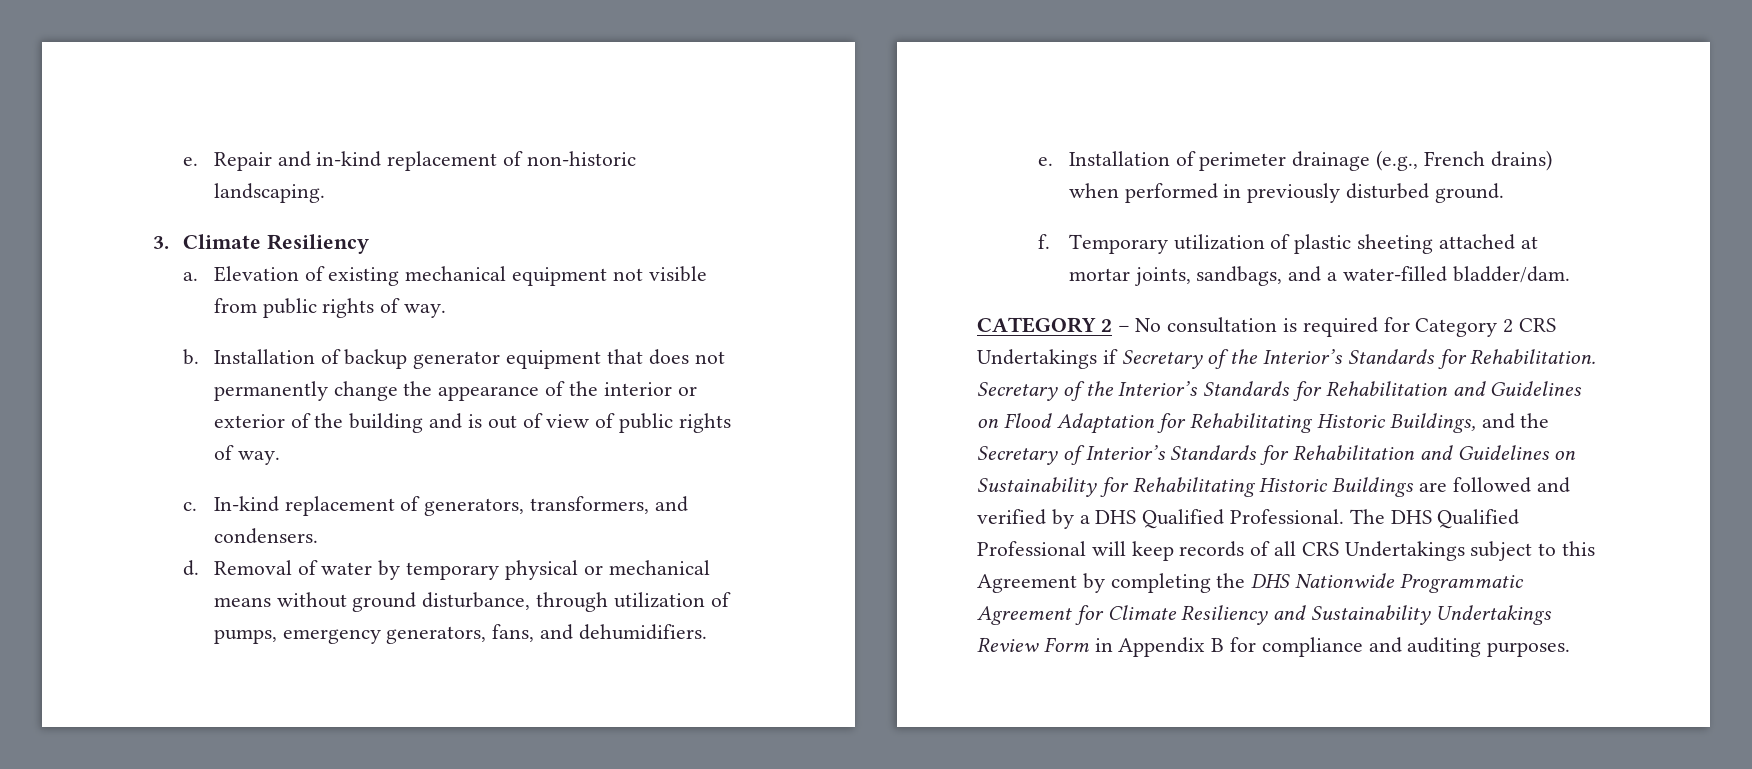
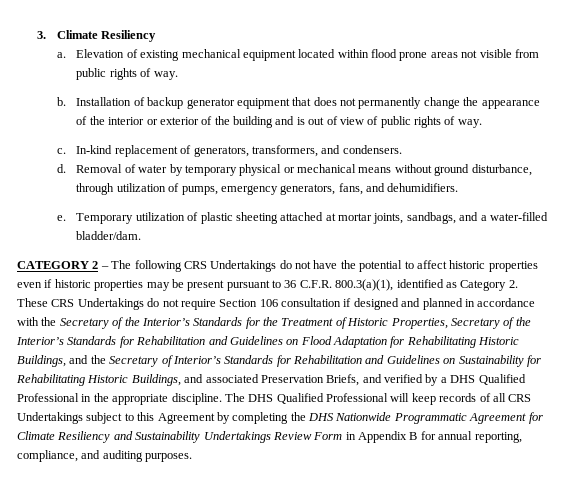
- e. Repair and in-kind replacement of non-historic landscaping.
- Elevation of existing mechanical equipment not visible from public rights of way.
+ Elevation of existing mechanical equipment located within flood prone areas not visible from public rights of way.
- Installation of perimeter drainage (e.g., French drains) when performed in previously disturbed ground.
- f.
- CATEGORY 2 – No consultation is required for Category 2 CRS Undertakings if Secretary of the Interior’s Standards for Rehabilitation. Secretary of the Interior’s Standards for Rehabilitation and Guidelines on Flood Adaptation for Rehabilitating Historic Buildings, and the Secretary of Interior’s Standards for Rehabilitation and Guidelines on Sustainability for Rehabilitating Historic Buildings are followed and verified by a DHS Qualified Professional.
+ CATEGORY 2 – The following CRS Undertakings do not have the potential to affect historic properties even if historic properties may be present pursuant to 36 C.F.R. 800.3(a)(1), identified as Category 2. These CRS Undertakings do not require Section 106 consultation if designed and planned in accordance with the Secretary of the Interior’s Standards for the Treatment of Historic Properties, Secretary of the Interior’s Standards for Rehabilitation and Guidelines on Flood Adaptation for Rehabilitating Historic Buildings, and the Secretary of Interior’s Standards for Rehabilitation and Guidelines on Sustainability for Rehabilitating Historic Buildings, and associated Preservation Briefs, and verified by a DHS Qualified Professional in the appropriate discipline.
- The DHS Qualified Professional will keep records of all CRS Undertakings subject to this Agreement by completing the DHS Nationwide Programmatic Agreement for Climate Resiliency and Sustainability Undertakings Review Form in Appendix B for compliance and auditing purposes.
+ The DHS Qualified Professional will keep records of all CRS Undertakings subject to this Agreement by completing the DHS Nationwide Programmatic Agreement for Climate Resiliency and Sustainability Undertakings Review Form in Appendix B for annual reporting, compliance, and auditing purposes.

